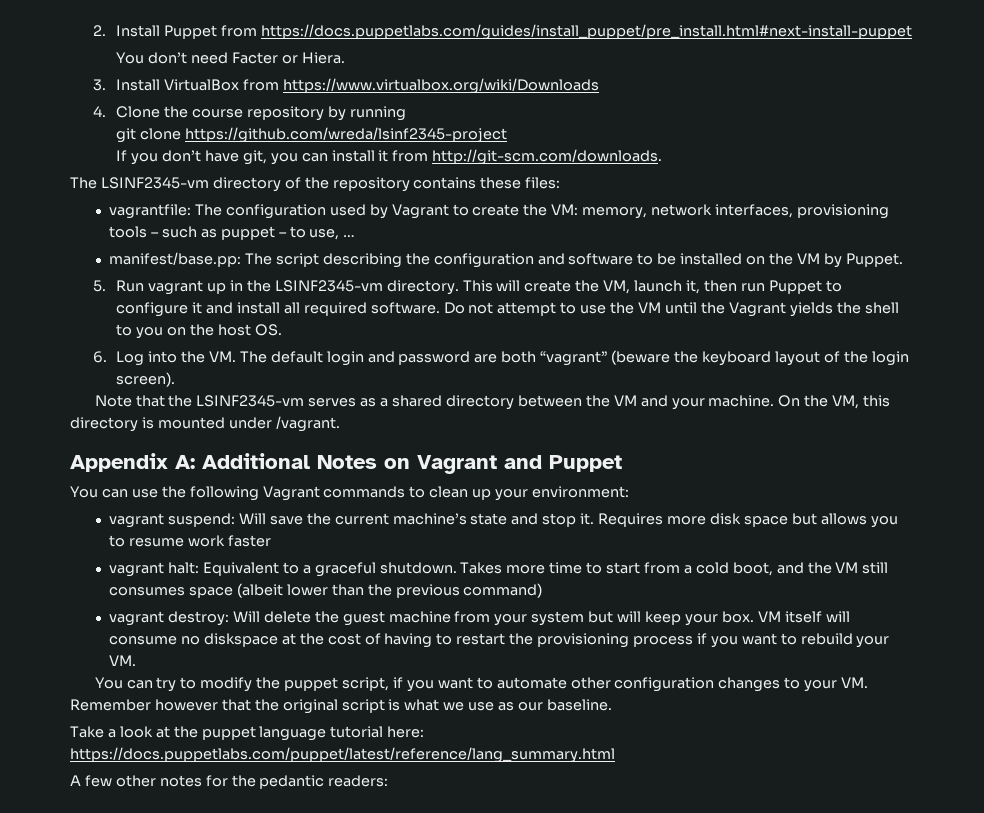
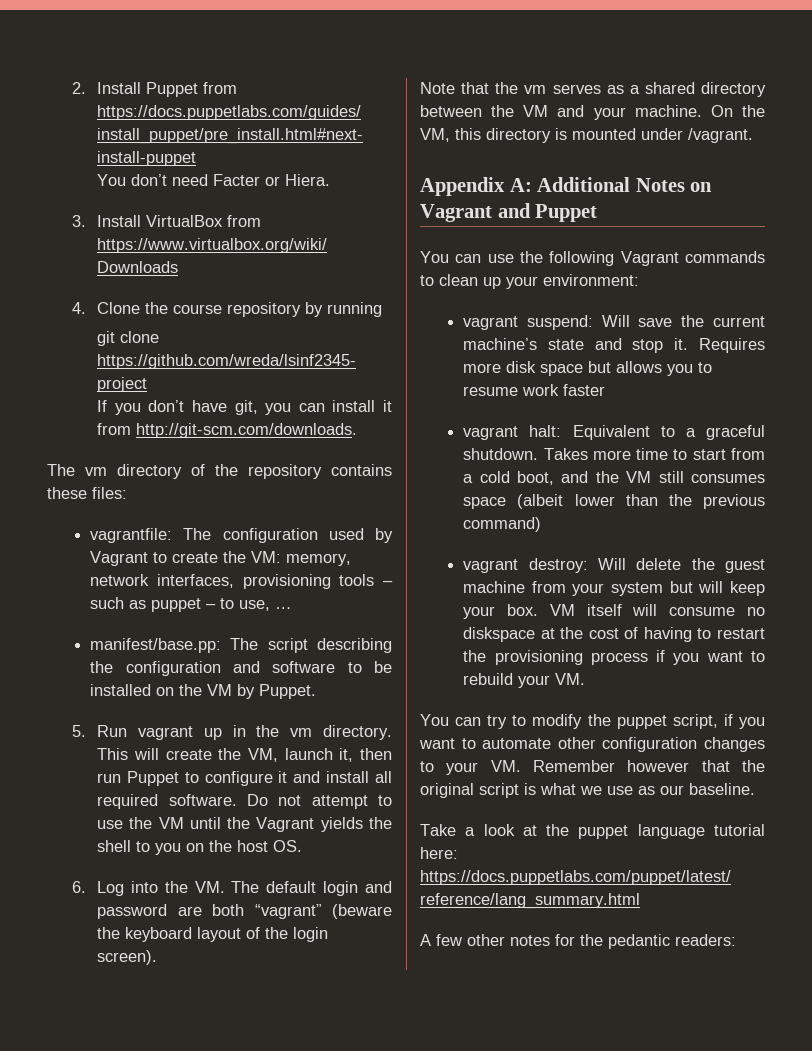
- The LSINF2345-vm directory of the repository contains these files:
+ The vm directory of the repository contains these files:
- 5. Run vagrant up in the LSINF2345-vm directory.
+ 5. Run vagrant up in the vm directory.
- Note that the LSINF2345-vm serves as a shared directory between the VM and your machine.
+ Note that the vm serves as a shared directory between the VM and your machine.

